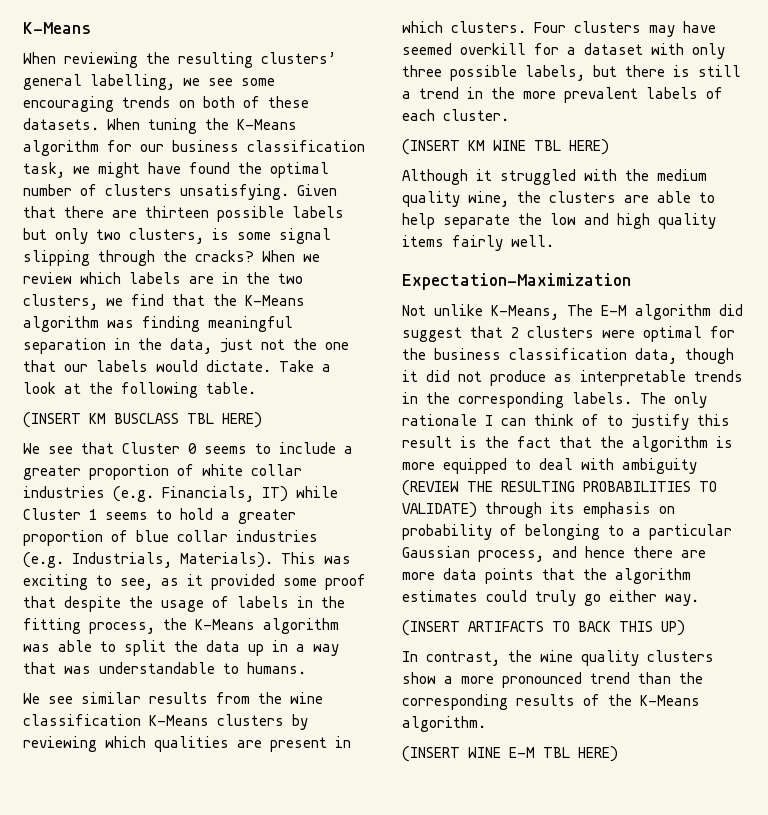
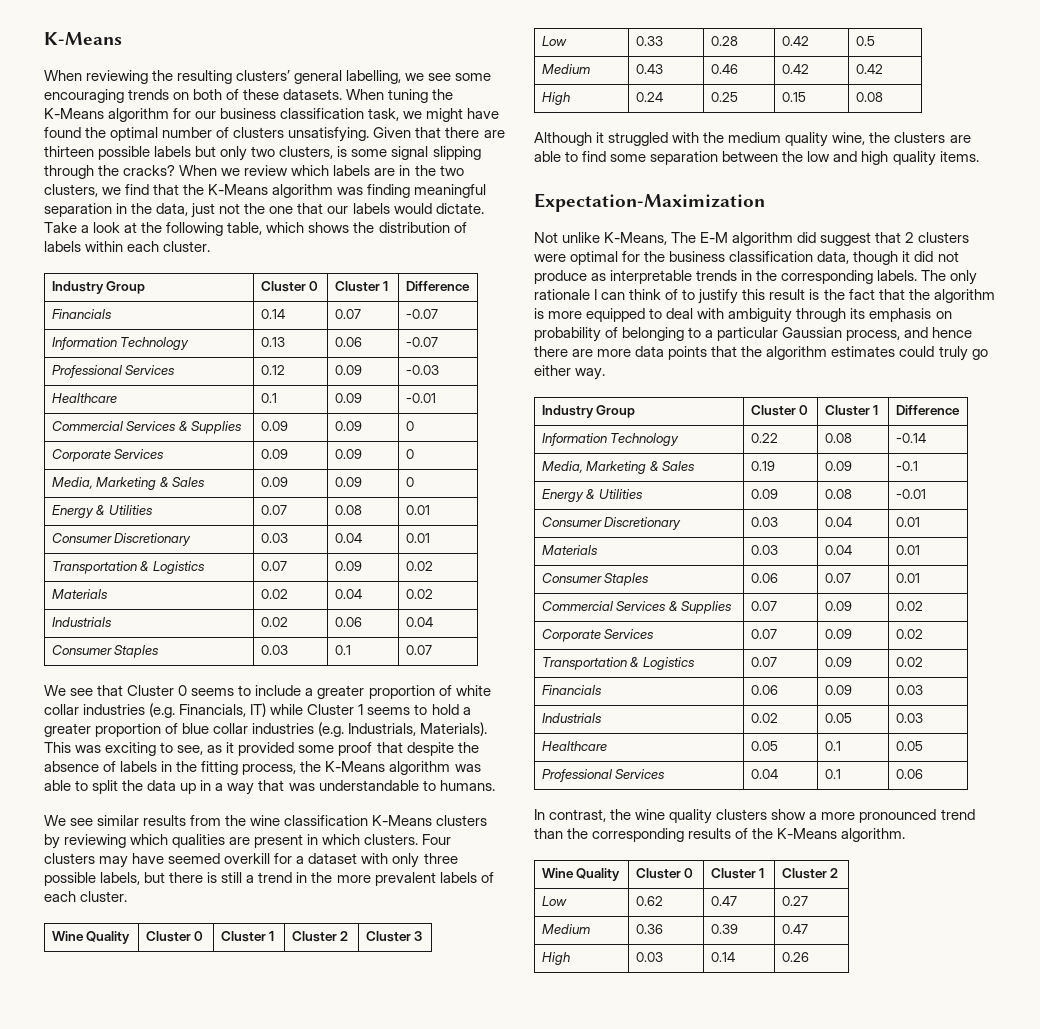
- Take a look at the following table.
- (INSERT KM BUSCLASS TBL HERE)
+ Take a look at the following table, which shows the distribution of labels within each cluster.
+ Industry Group | Cluster 0 | Cluster 1 | Difference
+ Financials | 0.14 | 0.07 | -0.07
+ Information Technology | 0.13 | 0.06 | -0.07
+ Professional Services | 0.12 | 0.09 | -0.03
+ Healthcare | 0.1 | 0.09 | -0.01
+ Commercial Services & Supplies | 0.09 | 0.09 | 0
+ Corporate Services | 0.09 | 0.09 | 0
+ Media, Marketing & Sales | 0.09 | 0.09 | 0
+ Energy & Utilities | 0.07 | 0.08 | 0.01
+ Consumer Discretionary | 0.03 | 0.04 | 0.01
+ Transportation & Logistics | 0.07 | 0.09 | 0.02
+ Materials | 0.02 | 0.04 | 0.02
+ Industrials | 0.02 | 0.06 | 0.04
+ Consumer Staples | 0.03 | 0.1 | 0.07
- This was exciting to see, as it provided some proof that despite the usage of labels in the fitting process, the K-Means algorithm was able to split the data up in a way that was understandable to humans.
+ This was exciting to see, as it provided some proof that despite the absence of labels in the fitting process, the K-Means algorithm was able to split the data up in a way that was understandable to humans.
- (INSERT KM WINE TBL HERE)
+ Wine Quality | Cluster 0 | Cluster 1 | Cluster 2 | Cluster 3
+ Low | 0.33 | 0.28 | 0.42 | 0.5
+ Medium | 0.43 | 0.46 | 0.42 | 0.42
+ High | 0.24 | 0.25 | 0.15 | 0.08
- Although it struggled with the medium quality wine, the clusters are able to help separate the low and high quality items fairly well.
+ Although it struggled with the medium quality wine, the clusters are able to find some separation between the low and high quality items.
- The only rationale I can think of to justify this result is the fact that the algorithm is more equipped to deal with ambiguity (REVIEW THE RESULTING PROBABILITIES TO VALIDATE) through its emphasis on probability of belonging to a particular Gaussian process, and hence there are more data points that the algorithm estimates could truly go either way.
- (INSERT ARTIFACTS TO BACK THIS UP)
+ The only rationale I can think of to justify this result is the fact that the algorithm is more equipped to deal with ambiguity through its emphasis on probability of belonging to a particular Gaussian process, and hence there are more data points that the algorithm estimates could truly go either way.
+ Industry Group | Cluster 0 | Cluster 1 | Difference
+ Information Technology | 0.22 | 0.08 | -0.14
+ Media, Marketing & Sales | 0.19 | 0.09 | -0.1
+ Energy & Utilities | 0.09 | 0.08 | -0.01
+ Consumer Discretionary | 0.03 | 0.04 | 0.01
+ Materials | 0.03 | 0.04 | 0.01
+ Consumer Staples | 0.06 | 0.07 | 0.01
+ Commercial Services & Supplies | 0.07 | 0.09 | 0.02
+ Corporate Services | 0.07 | 0.09 | 0.02
+ Transportation & Logistics | 0.07 | 0.09 | 0.02
+ Financials | 0.06 | 0.09 | 0.03
+ Industrials | 0.02 | 0.05 | 0.03
+ Healthcare | 0.05 | 0.1 | 0.05
+ Professional Services | 0.04 | 0.1 | 0.06
  In contrast, the wine quality clusters show a more pronounced trend than the corresponding results of the K-Means algorithm.
- (INSERT WINE E-M TBL HERE)
+ Wine Quality | Cluster 0 | Cluster 1 | Cluster 2
+ Low | 0.62 | 0.47 | 0.27
+ Medium | 0.36 | 0.39 | 0.47
+ High | 0.03 | 0.14 | 0.26

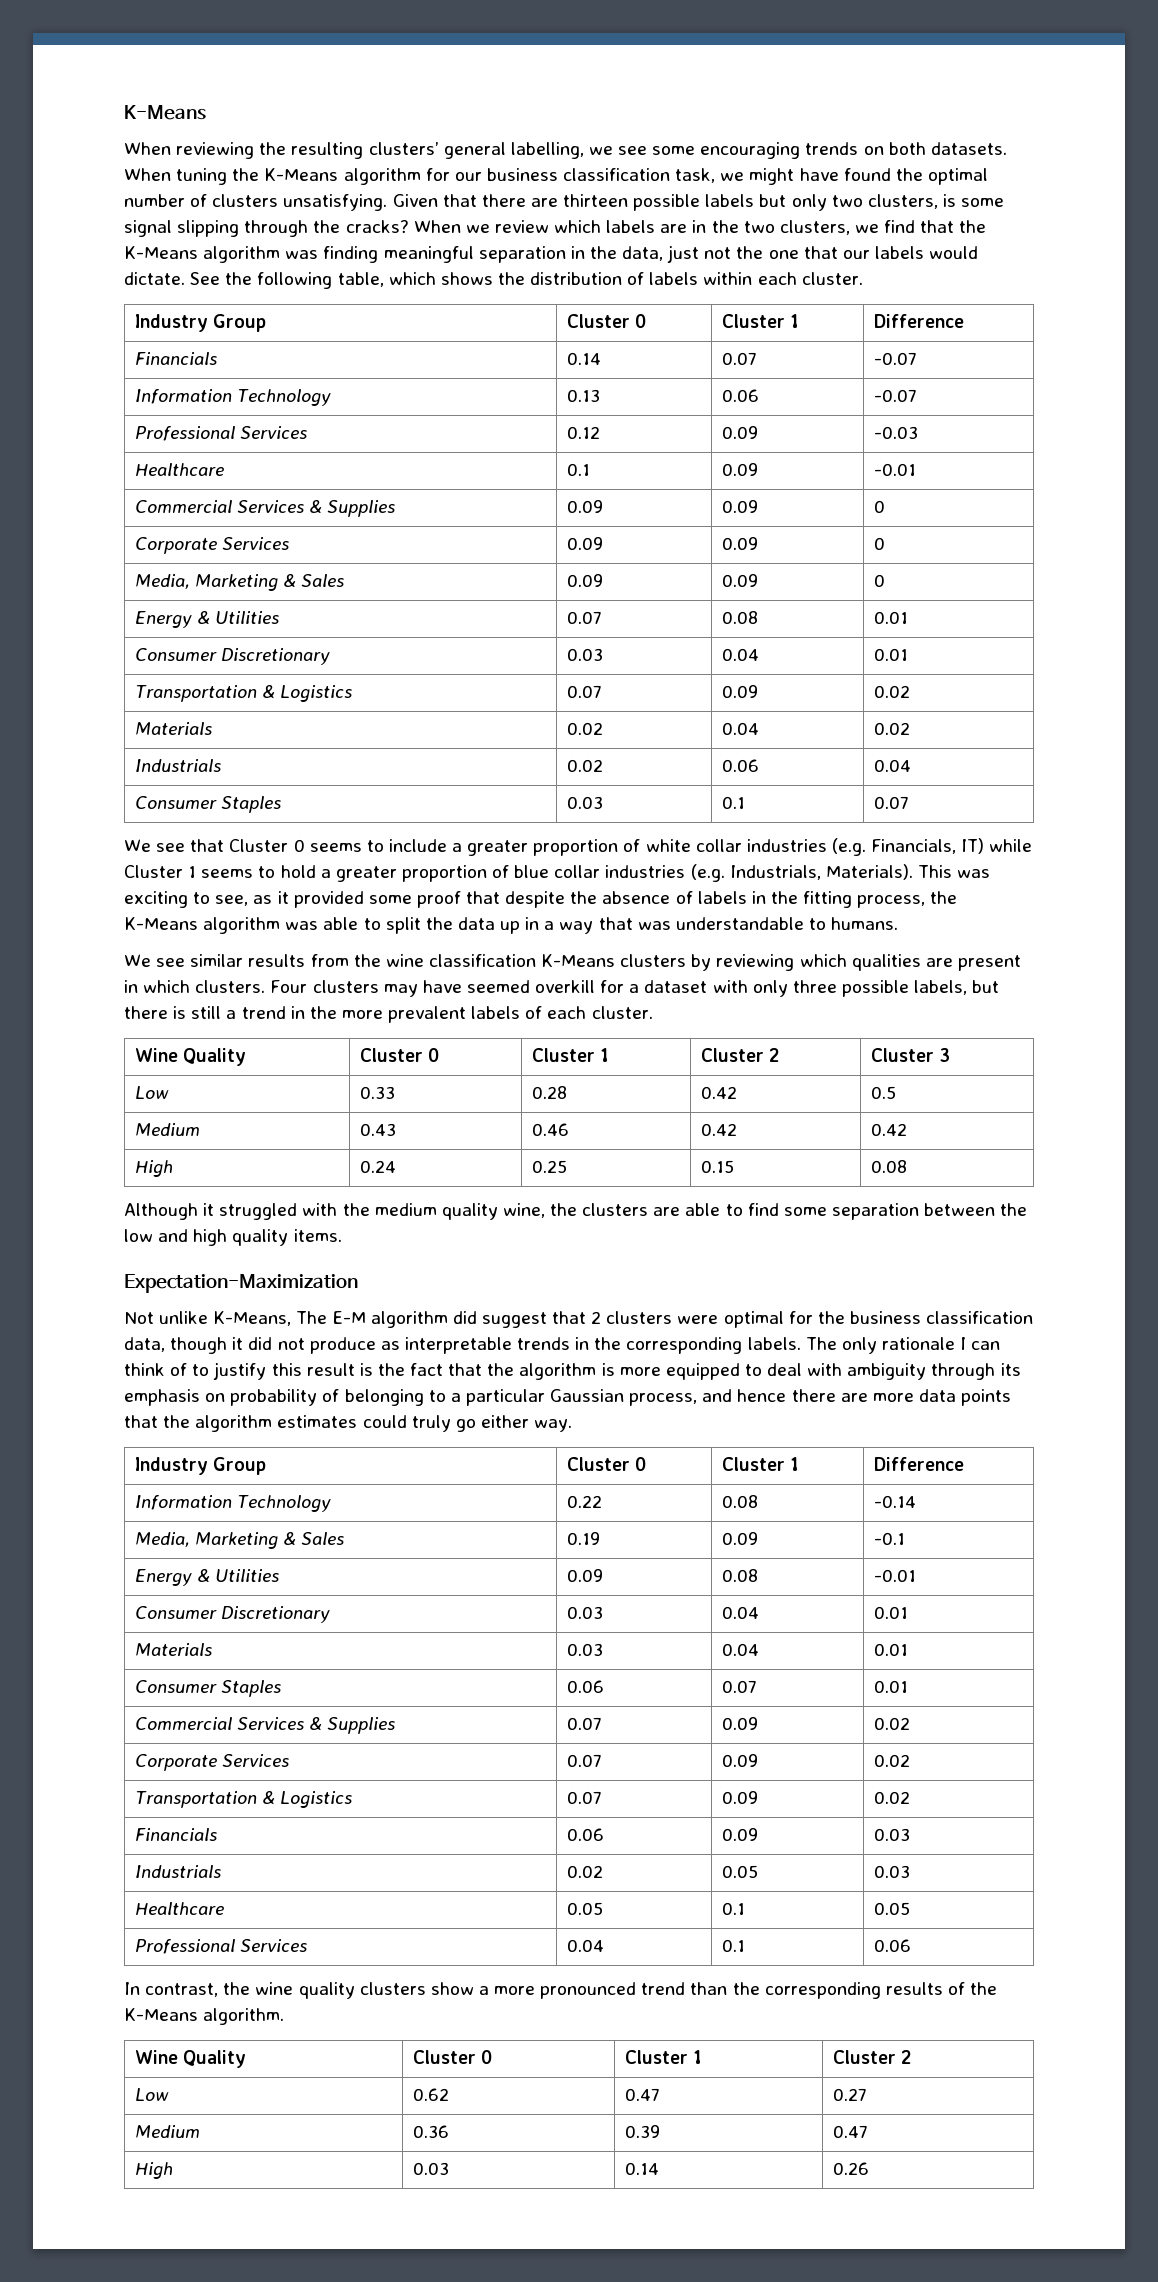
- When reviewing the resulting clusters’ general labelling, we see some encouraging trends on both of these datasets.
+ When reviewing the resulting clusters’ general labelling, we see some encouraging trends on both datasets.
- Take a look at the following table, which shows the distribution of labels within each cluster.
+ See the following table, which shows the distribution of labels within each cluster.

